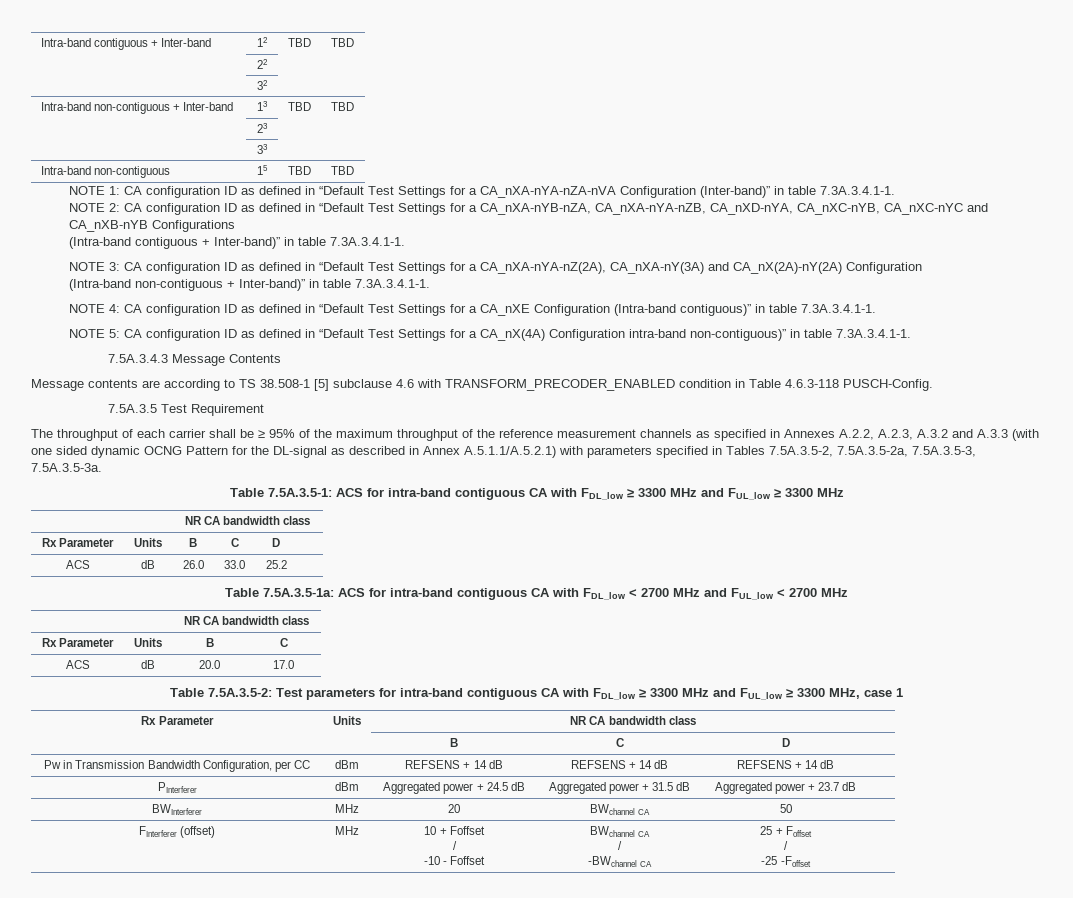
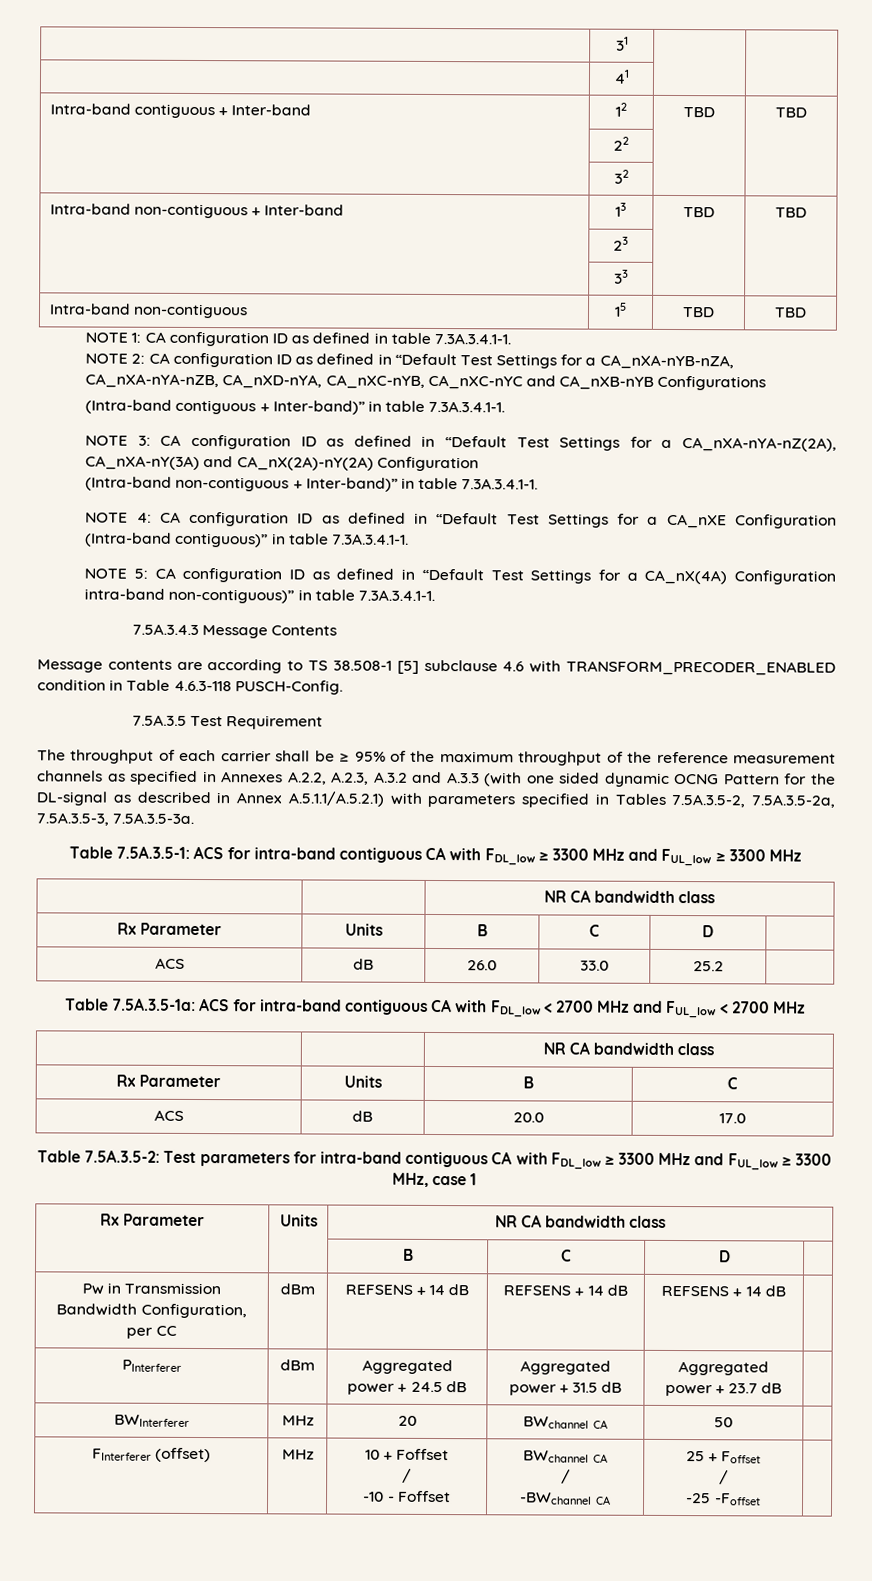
+ | 31 | |
+ | 41 | |
- NOTE 1: CA configuration ID as defined in “Default Test Settings for a CA_nXA-nYA-nZA-nVA Configuration (Inter-band)” in table 7.3A.3.4.1-1.
+ NOTE 1: CA configuration ID as defined in table 7.3A.3.4.1-1.

